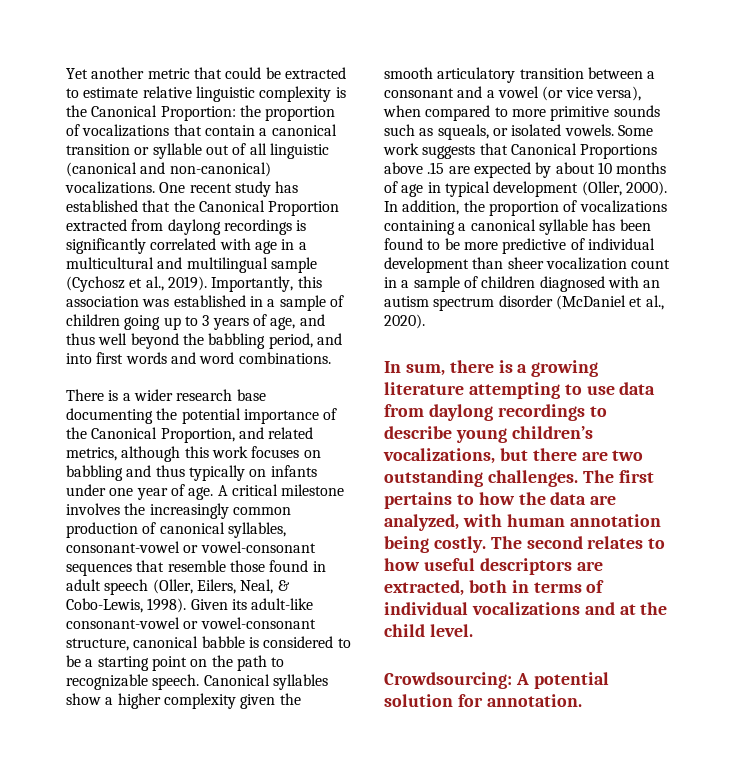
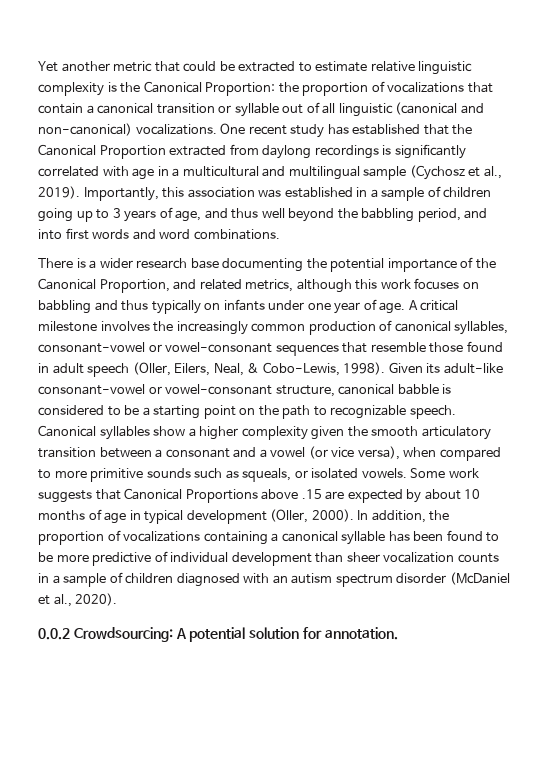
- In addition, the proportion of vocalizations containing a canonical syllable has been found to be more predictive of individual development than sheer vocalization count in a sample of children diagnosed with an autism spectrum disorder (McDaniel et al., 2020).
+ In addition, the proportion of vocalizations containing a canonical syllable has been found to be more predictive of individual development than sheer vocalization counts in a sample of children diagnosed with an autism spectrum disorder (McDaniel et al., 2020).
- In sum, there is a growing literature attempting to use data from daylong recordings to describe young children’s vocalizations, but there are two outstanding challenges. The first pertains to how the data are analyzed, with human annotation being costly. The second relates to how useful descriptors are extracted, both in terms of individual vocalizations and at the child level.
- Crowdsourcing: A potential solution for annotation.
+ 0.0.2 Crowdsourcing: A potential solution for annotation.

